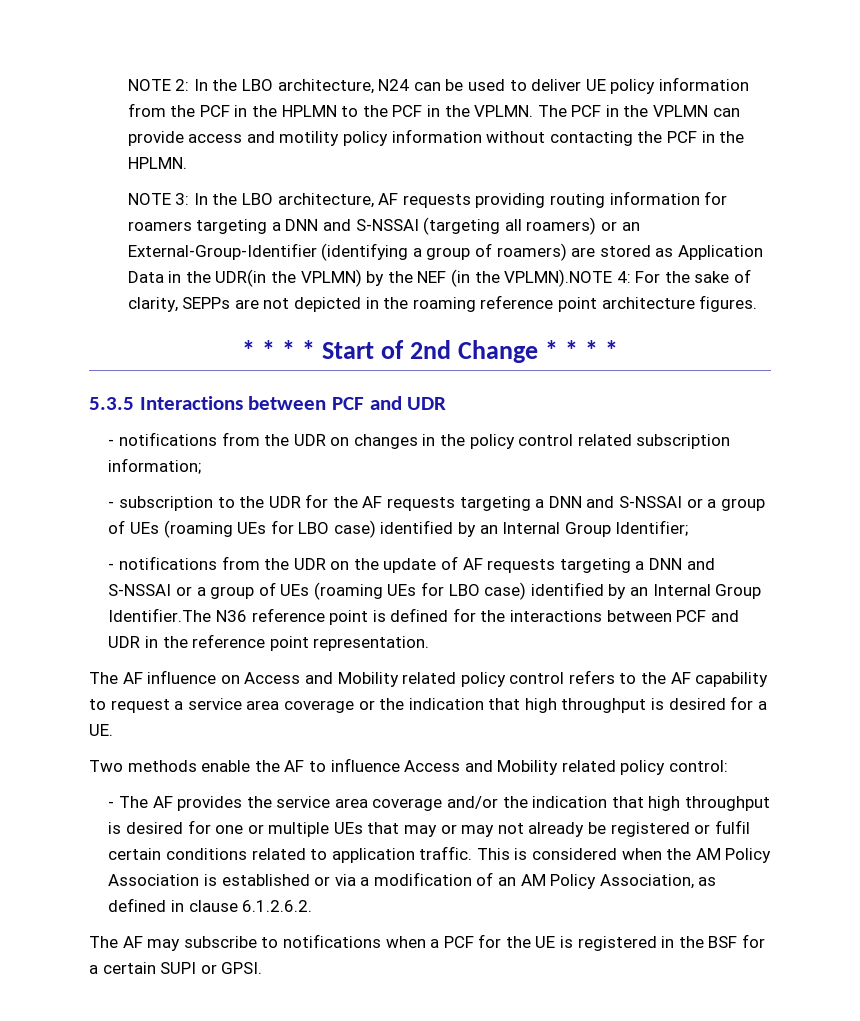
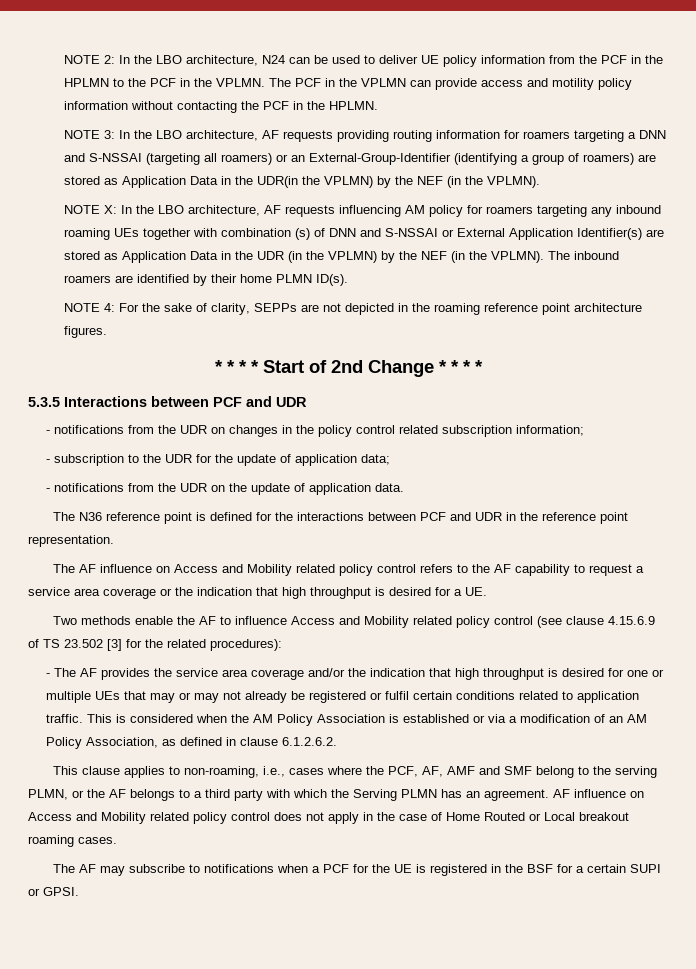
- In the LBO architecture, AF requests providing routing information for roamers targeting a DNN and S-NSSAI (targeting all roamers) or an External-Group-Identifier (identifying a group of roamers) are stored as Application Data in the UDR(in the VPLMN) by the NEF (in the VPLMN).NOTE 4:
+ In the LBO architecture, AF requests providing routing information for roamers targeting a DNN and S-NSSAI (targeting all roamers) or an External-Group-Identifier (identifying a group of roamers) are stored as Application Data in the UDR(in the VPLMN) by the NEF (in the VPLMN).
+ NOTE X: In the LBO architecture, AF requests influencing AM policy for roamers targeting any inbound roaming UEs together with combination (s) of DNN and S-NSSAI or External Application Identifier(s) are stored as Application Data in the UDR (in the VPLMN) by the NEF (in the VPLMN). The inbound roamers are identified by their home PLMN ID(s).
+ NOTE 4:
- - subscription to the UDR for the AF requests targeting a DNN and S-NSSAI or a group of UEs (roaming UEs for LBO case) identified by an Internal Group Identifier;
+ - subscription to the UDR for the update of application data;
- - notifications from the UDR on the update of AF requests targeting a DNN and S-NSSAI or a group of UEs (roaming UEs for LBO case) identified by an Internal Group Identifier.The N36 reference point is defined for the interactions between PCF and UDR in the reference point representation.
+ - notifications from the UDR on the update of application data.
+ The N36 reference point is defined for the interactions between PCF and UDR in the reference point representation.
- Two methods enable the AF to influence Access and Mobility related policy control:
+ Two methods enable the AF to influence Access and Mobility related policy control (see clause 4.15.6.9 of TS 23.502 [3] for the related procedures):
+ This clause applies to non-roaming, i.e., cases where the PCF, AF, AMF and SMF belong to the serving PLMN, or the AF belongs to a third party with which the Serving PLMN has an agreement. AF influence on Access and Mobility related policy control does not apply in the case of Home Routed or Local breakout roaming cases.

